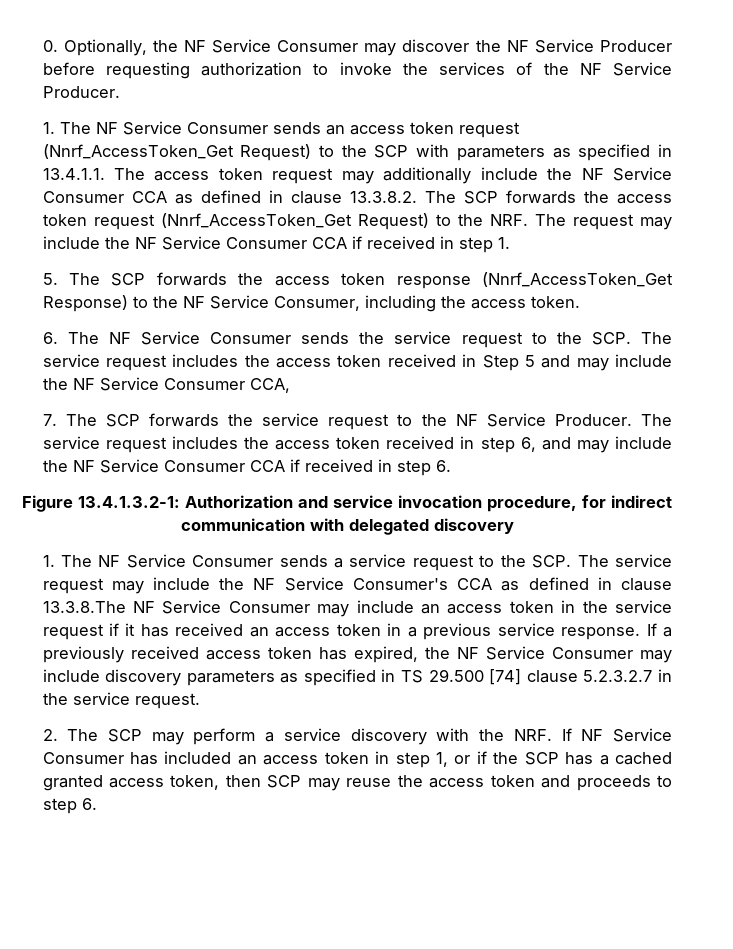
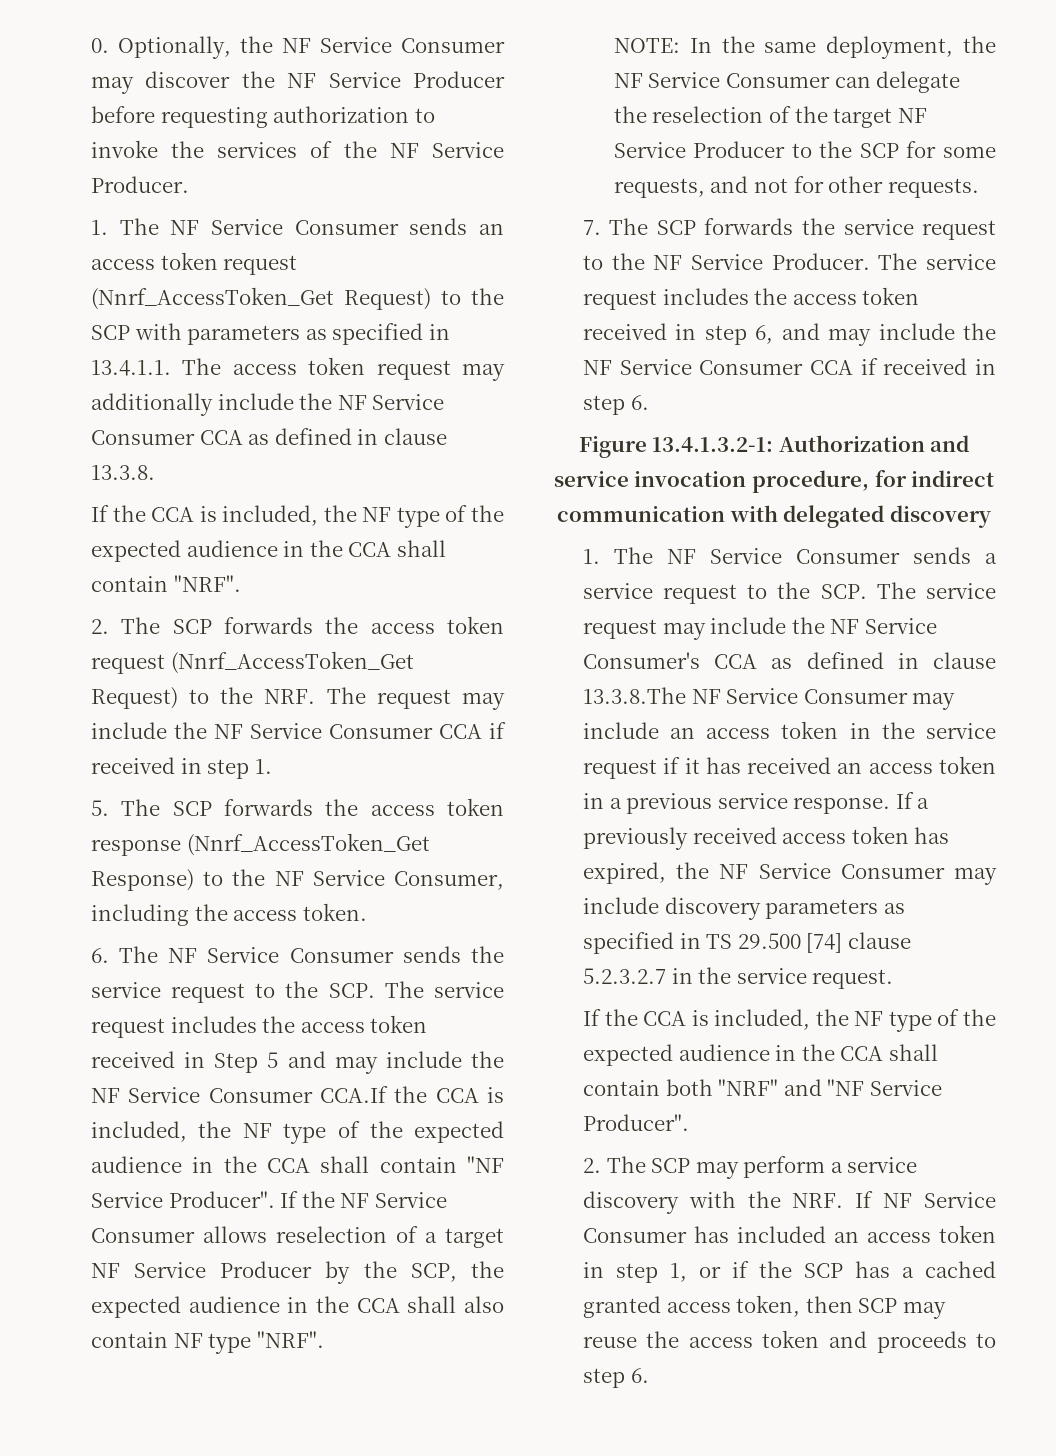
- 1. The NF Service Consumer sends an access token request (Nnrf_AccessToken_Get Request) to the SCP with parameters as specified in 13.4.1.1. The access token request may additionally include the NF Service Consumer CCA as defined in clause 13.3.8.2. The SCP forwards the access token request (Nnrf_AccessToken_Get Request) to the NRF. The request may include the NF Service Consumer CCA if received in step 1.
+ 1. The NF Service Consumer sends an access token request (Nnrf_AccessToken_Get Request) to the SCP with parameters as specified in 13.4.1.1. The access token request may additionally include the NF Service Consumer CCA as defined in clause 13.3.8.
+ If the CCA is included, the NF type of the expected audience in the CCA shall contain "NRF".
+ 2. The SCP forwards the access token request (Nnrf_AccessToken_Get Request) to the NRF. The request may include the NF Service Consumer CCA if received in step 1.
- 6. The NF Service Consumer sends the service request to the SCP. The service request includes the access token received in Step 5 and may include the NF Service Consumer CCA,
+ 6. The NF Service Consumer sends the service request to the SCP. The service request includes the access token received in Step 5 and may include the NF Service Consumer CCA.If the CCA is included, the NF type of the expected audience in the CCA shall contain "NF Service Producer". If the NF Service Consumer allows reselection of a target NF Service Producer by the SCP, the expected audience in the CCA shall also contain NF type "NRF".
+ NOTE: In the same deployment, the NF Service Consumer can delegate the reselection of the target NF Service Producer to the SCP for some requests, and not for other requests.
+ If the CCA is included, the NF type of the expected audience in the CCA shall contain both "NRF" and "NF Service Producer".

